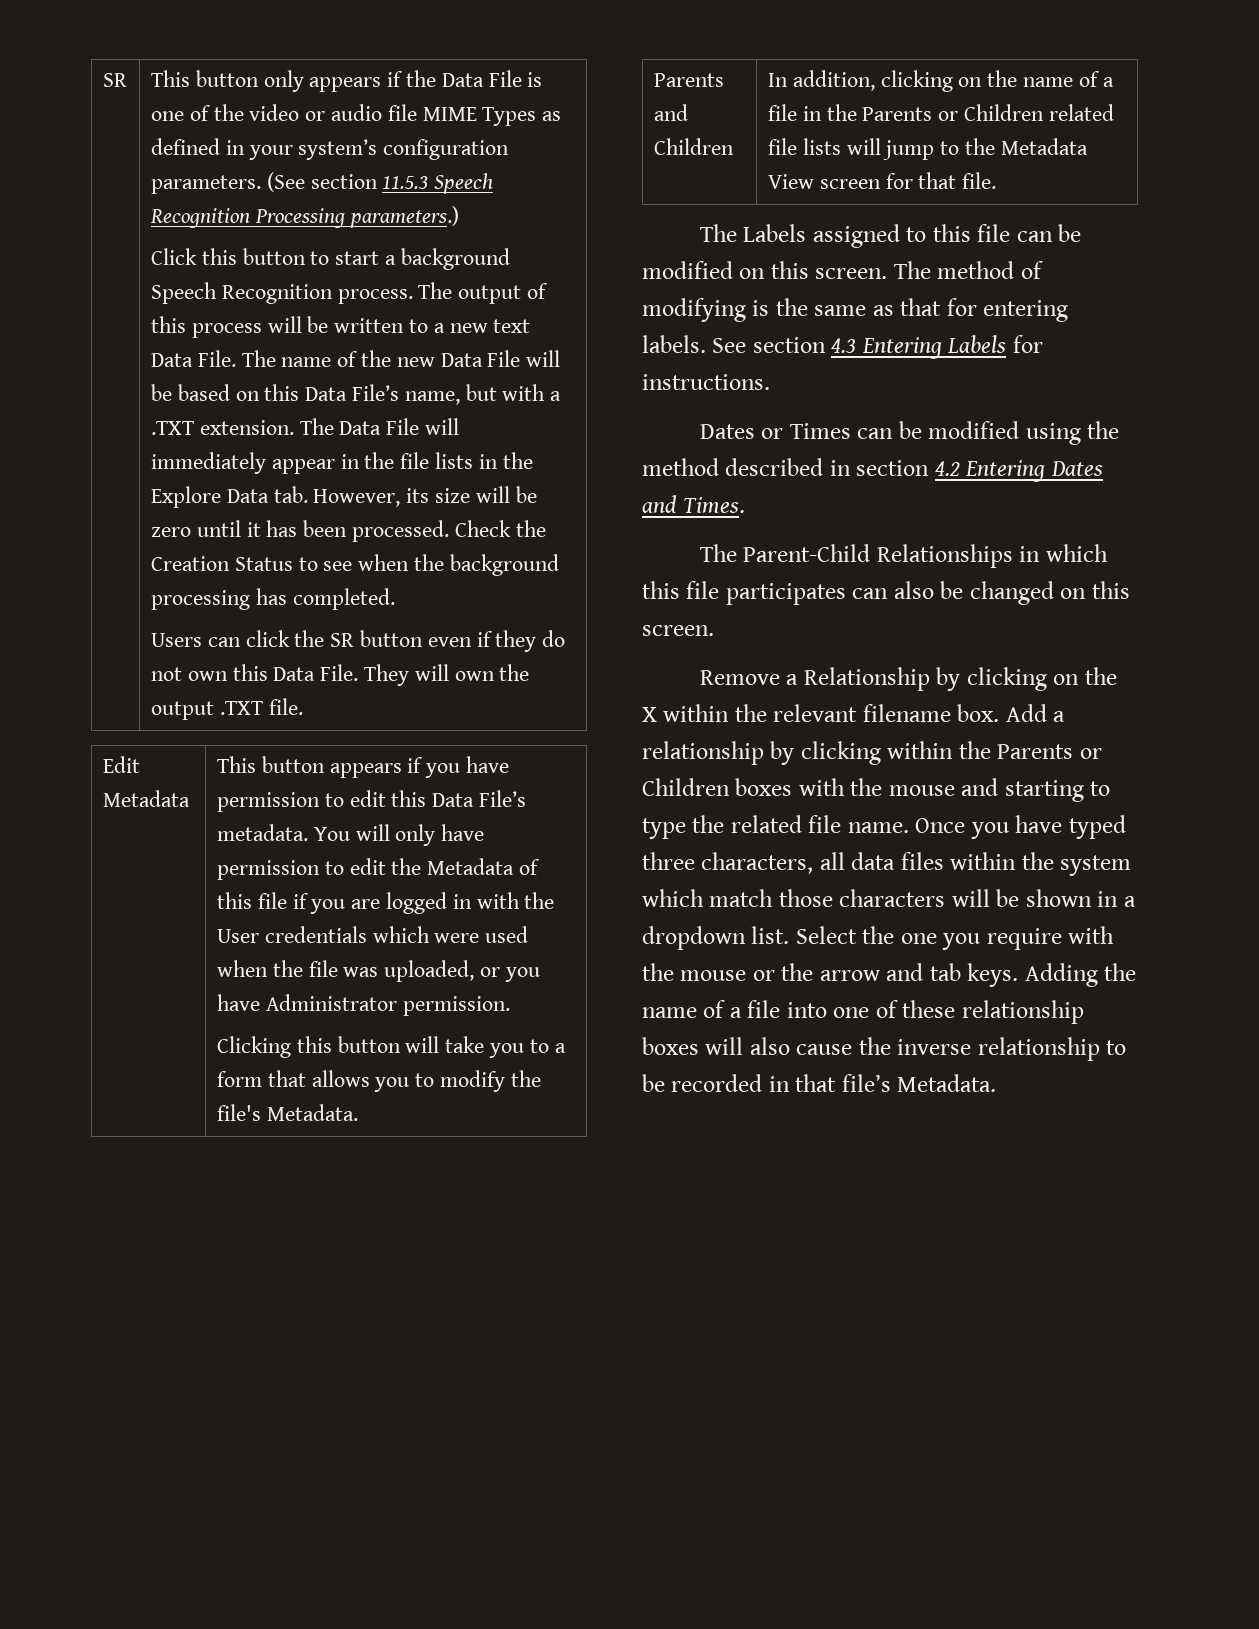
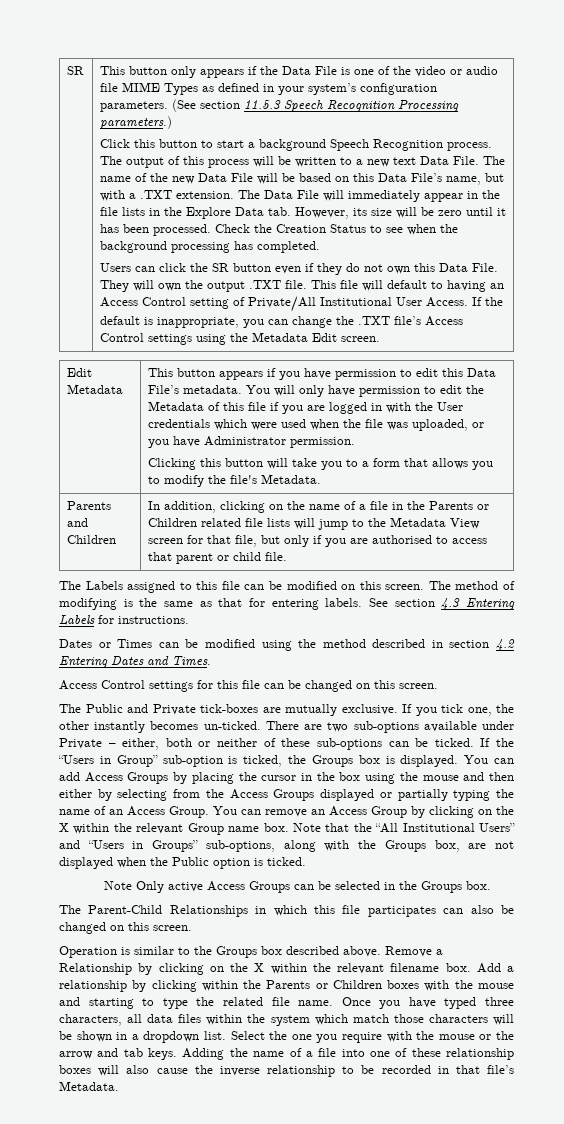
+ This file will default to having an Access Control setting of Private/All Institutional User Access. If the default is inappropriate, you can change the .TXT file’s Access Control settings using the Metadata Edit screen.
- In addition, clicking on the name of a file in the Parents or Children related file lists will jump to the Metadata View screen for that file.
+ In addition, clicking on the name of a file in the Parents or Children related file lists will jump to the Metadata View screen for that file, but only if you are authorised to access that parent or child file.
+ Access Control settings for this file can be changed on this screen.
+ The Public and Private tick-boxes are mutually exclusive. If you tick one, the other instantly becomes un-ticked. There are two sub-options available under Private – either, both or neither of these sub-options can be ticked. If the “Users in Group” sub-option is ticked, the Groups box is displayed. You can add Access Groups by placing the cursor in the box using the mouse and then either by selecting from the Access Groups displayed or partially typing the name of an Access Group. You can remove an Access Group by clicking on the X within the relevant Group name box. Note that the “All Institutional Users” and “Users in Groups” sub-options, along with the Groups box, are not displayed when the Public option is ticked.
+ Note Only active Access Groups can be selected in the Groups box.
+ Operation is similar to the Groups box described above.

